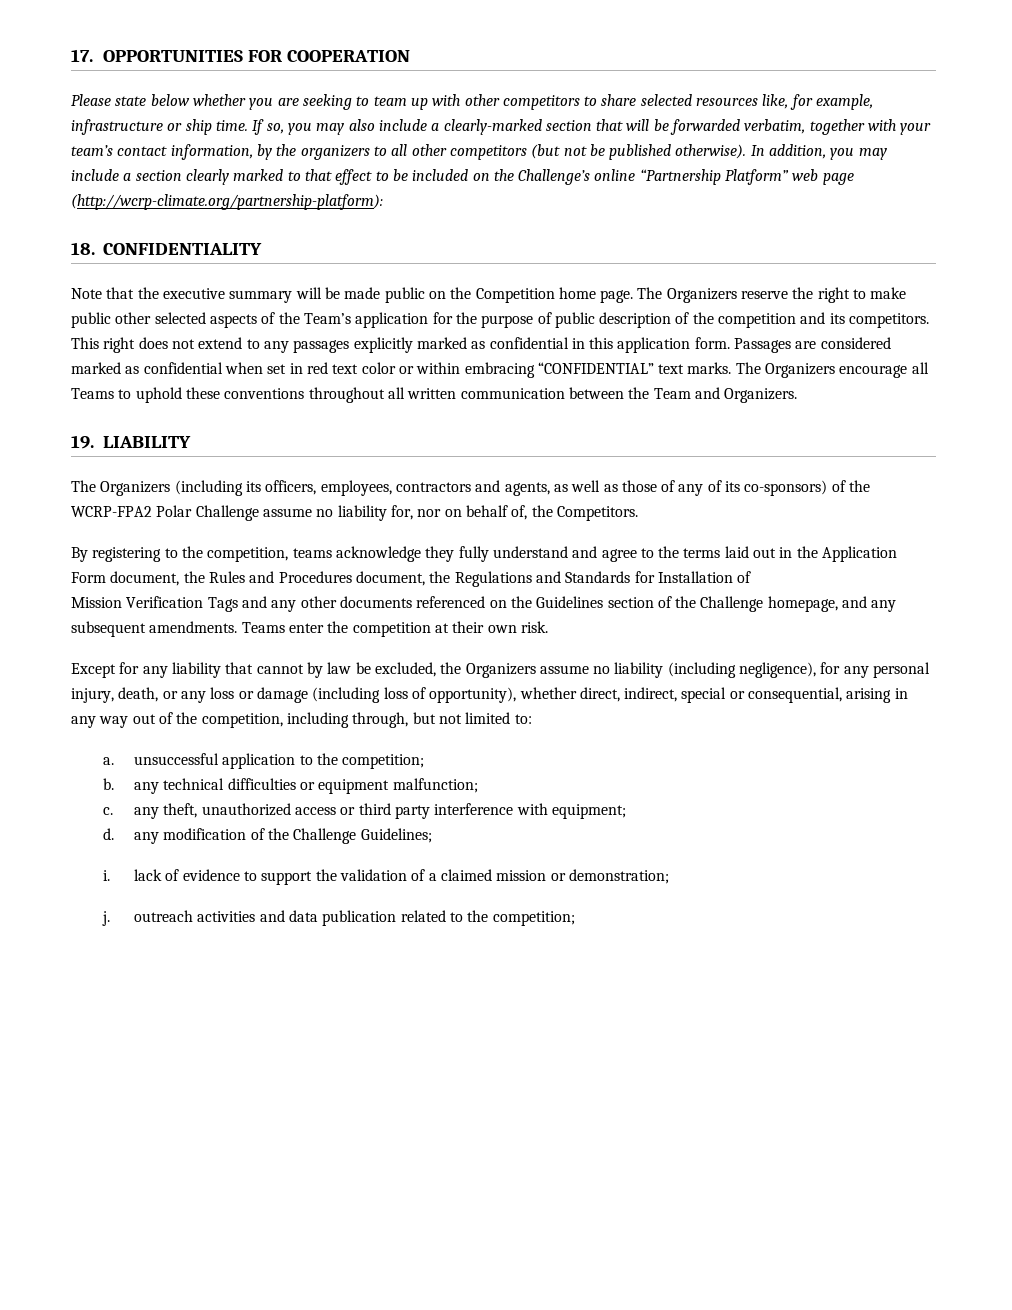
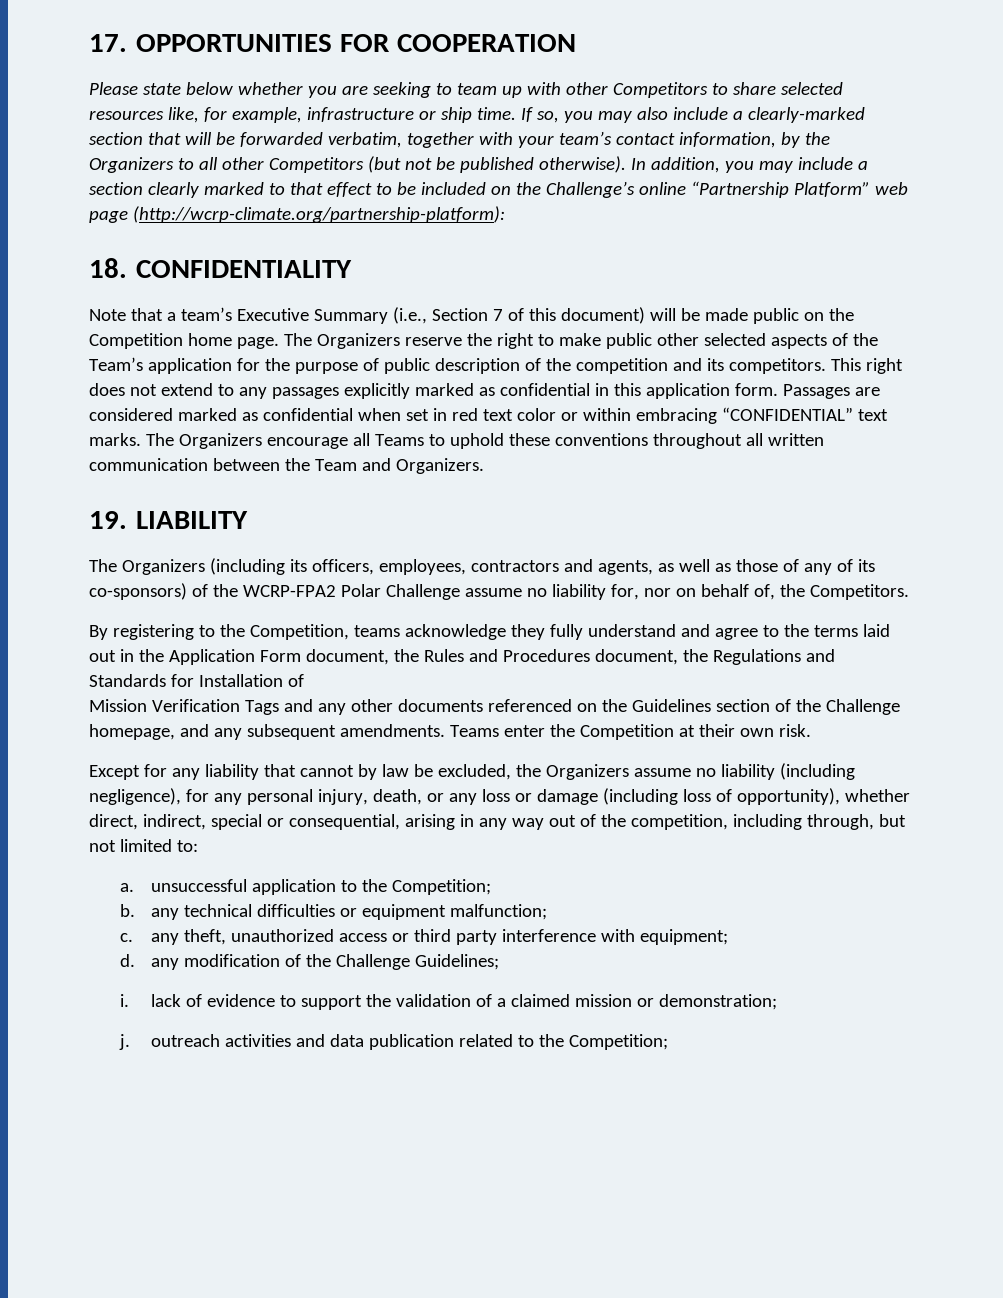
- Please state below whether you are seeking to team up with other competitors to share selected resources like, for example, infrastructure or ship time.
+ Please state below whether you are seeking to team up with other Competitors to share selected resources like, for example, infrastructure or ship time.
- If so, you may also include a clearly-marked section that will be forwarded verbatim, together with your team’s contact information, by the organizers to all other competitors (but not be published otherwise).
+ If so, you may also include a clearly-marked section that will be forwarded verbatim, together with your team’s contact information, by the Organizers to all other Competitors (but not be published otherwise).
- Note that the executive summary will be made public on the Competition home page.
+ Note that a team’s Executive Summary (i.e., Section 7 of this document) will be made public on the Competition home page.
- By registering to the competition, teams acknowledge they fully understand and agree to the terms laid out in the Application Form document, the Rules and Procedures document, the Regulations and Standards for Installation of
+ By registering to the Competition, teams acknowledge they fully understand and agree to the terms laid out in the Application Form document, the Rules and Procedures document, the Regulations and Standards for Installation of
- Teams enter the competition at their own risk.
+ Teams enter the Competition at their own risk.
- a. unsuccessful application to the competition;
+ a. unsuccessful application to the Competition;
- j. outreach activities and data publication related to the competition;
+ j. outreach activities and data publication related to the Competition;

